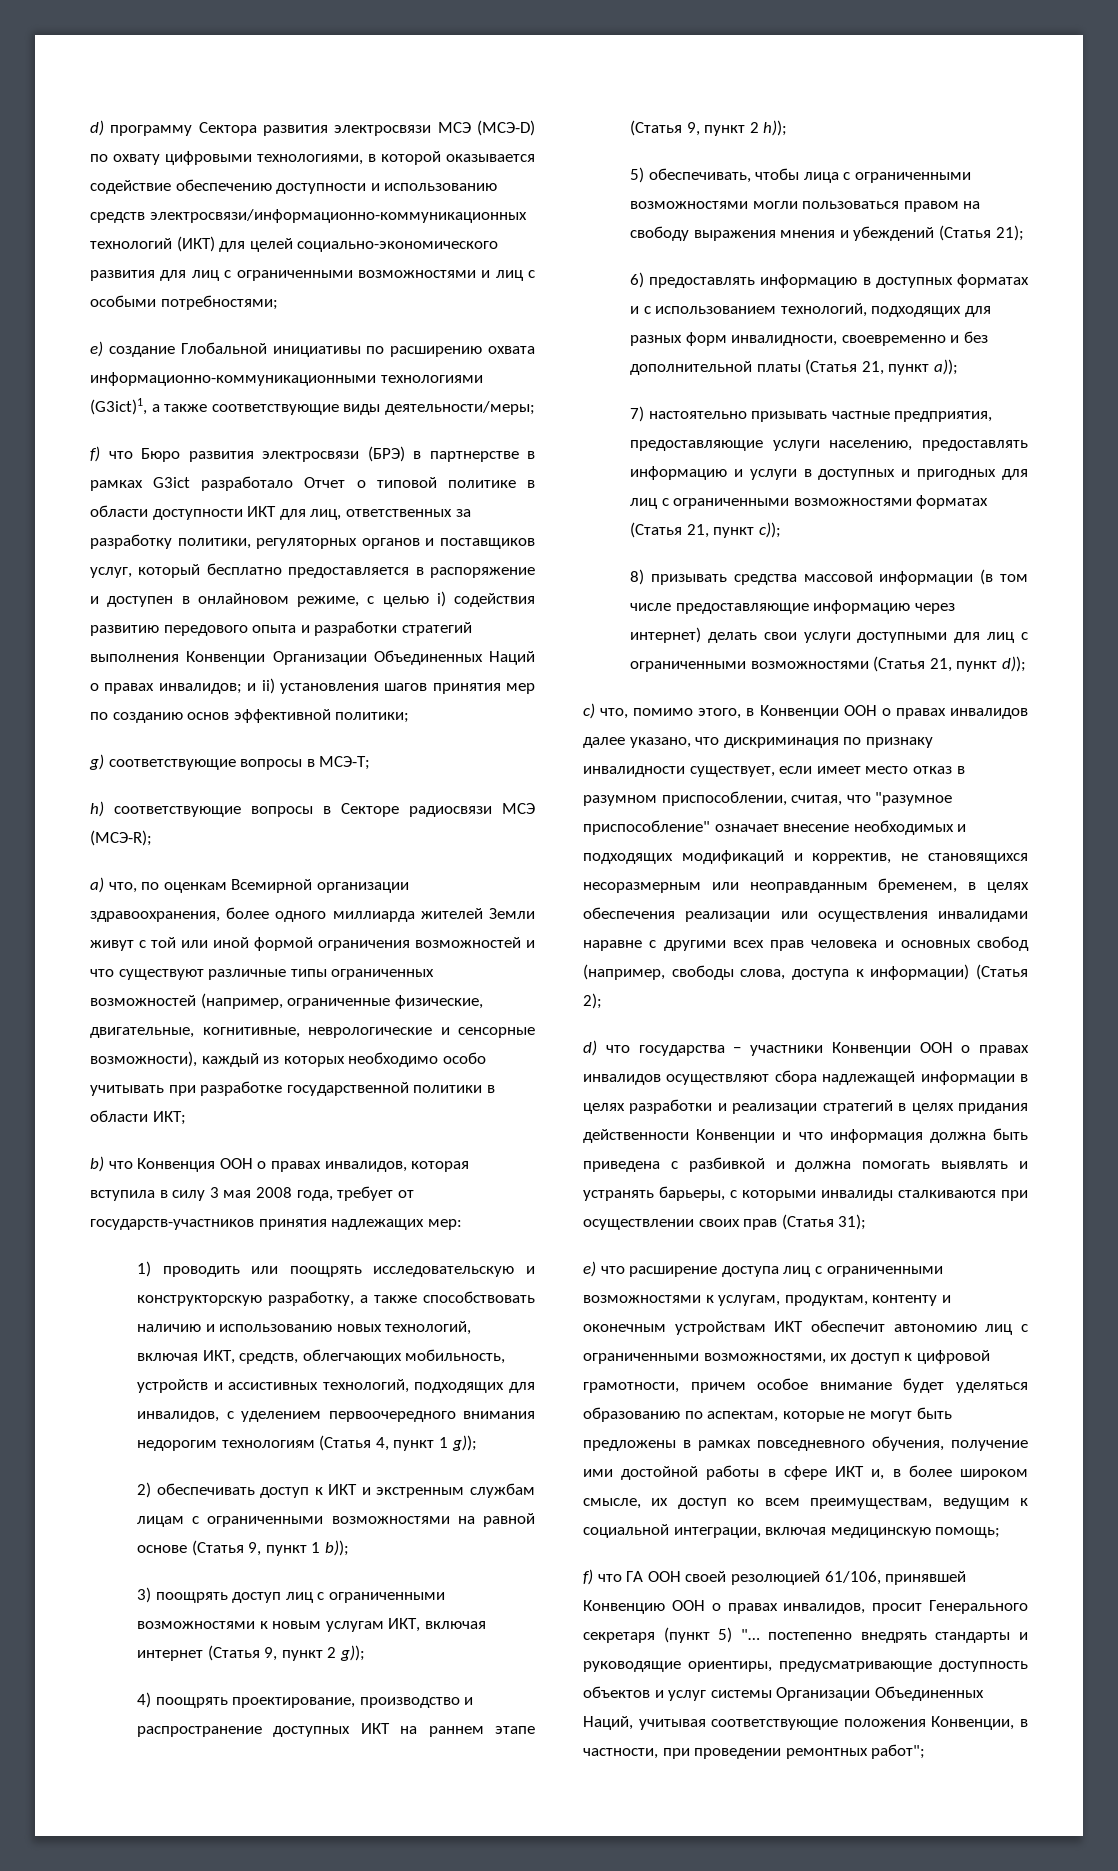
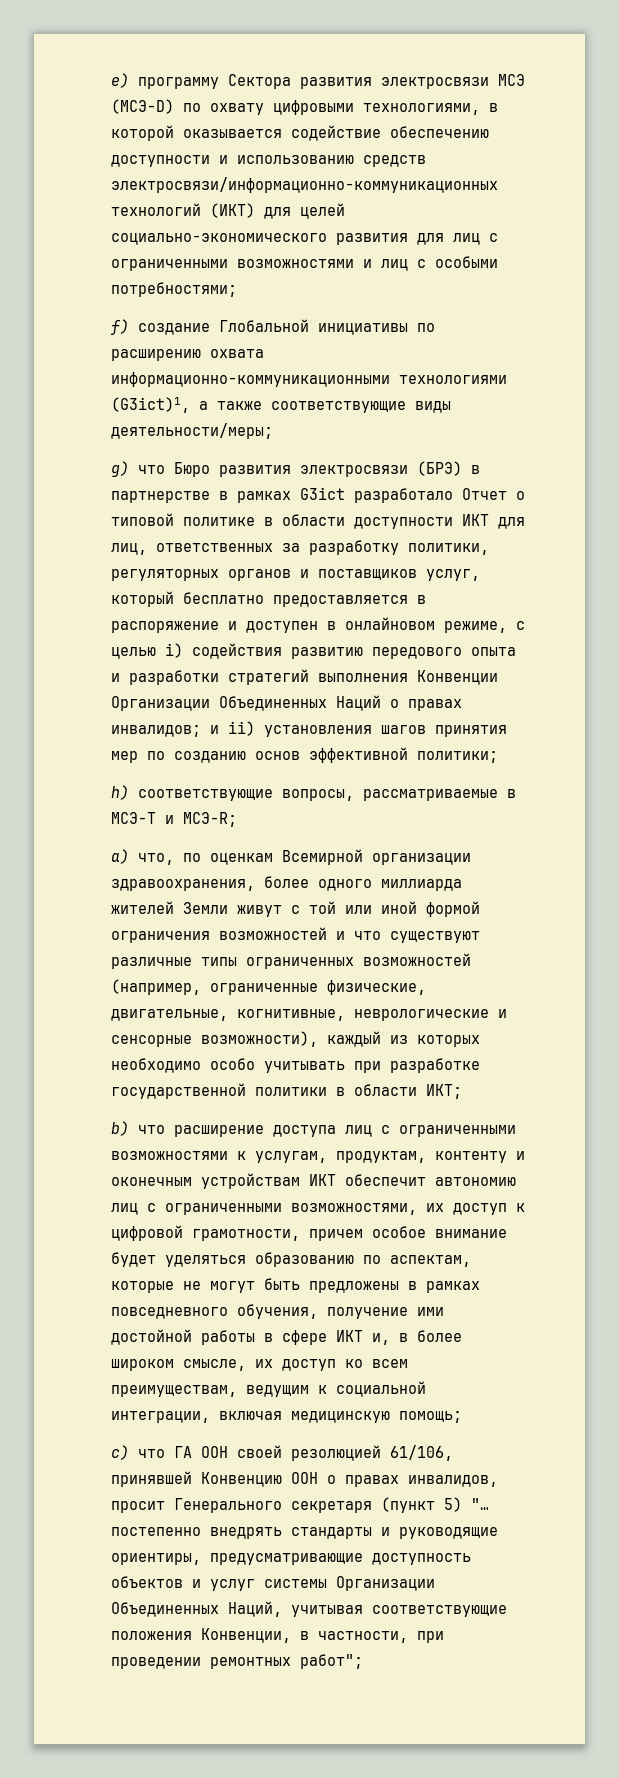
- d) программу Сектора развития электросвязи МСЭ (МСЭ-D) по охвату цифровыми технологиями, в которой оказывается содействие обеспечению доступности и использованию средств электросвязи/информационно-коммуникационных технологий (ИКТ) для целей социально-экономического развития для лиц с ограниченными возможностями и лиц с особыми потребностями;
+ e) программу Сектора развития электросвязи МСЭ (МСЭ-D) по охвату цифровыми технологиями, в которой оказывается содействие обеспечению доступности и использованию средств электросвязи/информационно-коммуникационных технологий (ИКТ) для целей социально-экономического развития для лиц с ограниченными возможностями и лиц с особыми потребностями;
- e) создание Глобальной инициативы по расширению охвата информационно-коммуникационными технологиями (G3ict)1, а также соответствующие виды деятельности/меры;
+ f) создание Глобальной инициативы по расширению охвата информационно-коммуникационными технологиями (G3ict)1, а также соответствующие виды деятельности/меры;
- f) что Бюро развития электросвязи (БРЭ) в партнерстве в рамках G3ict разработало Отчет о типовой политике в области доступности ИКТ для лиц, ответственных за разработку политики, регуляторных органов и поставщиков услуг, который бесплатно предоставляется в распоряжение и доступен в онлайновом режиме, с целью i) содействия развитию передового опыта и разработки стратегий выполнения Конвенции Организации Объединенных Наций о правах инвалидов;
+ g) что Бюро развития электросвязи (БРЭ) в партнерстве в рамках G3ict разработало Отчет о типовой политике в области доступности ИКТ для лиц, ответственных за разработку политики, регуляторных органов и поставщиков услуг, который бесплатно предоставляется в распоряжение и доступен в онлайновом режиме, с целью i) содействия развитию передового опыта и разработки стратегий выполнения Конвенции Организации Объединенных Наций о правах инвалидов;
- g) соответствующие вопросы в МСЭ-Т;
- h) соответствующие вопросы в Секторе радиосвязи МСЭ (МСЭ-R);
+ h) соответствующие вопросы, рассматриваемые в МСЭ-Т и МСЭ-R;
- b) что Конвенция ООН о правах инвалидов, которая вступила в силу 3 мая 2008 года, требует от государств-участников принятия надлежащих мер:
- 1) проводить или поощрять исследовательскую и конструкторскую разработку, а также способствовать наличию и использованию новых технологий, включая ИКТ, средств, облегчающих мобильность, устройств и ассистивных технологий, подходящих для инвалидов, с уделением первоочередного внимания недорогим технологиям (Статья 4, пункт 1 g));
- 2) обеспечивать доступ к ИКТ и экстренным службам лицам с ограниченными возможностями на равной основе (Статья 9, пункт 1 b));
- 3) поощрять доступ лиц с ограниченными возможностями к новым услугам ИКТ, включая интернет (Статья 9, пункт 2 g));
- 4) поощрять проектирование, производство и распространение доступных ИКТ на раннем этапе (Статья 9, пункт 2 h));
- 5) обеспечивать, чтобы лица с ограниченными возможностями могли пользоваться правом на свободу выражения мнения и убеждений (Статья 21);
- 6) предоставлять информацию в доступных форматах и с использованием технологий, подходящих для разных форм инвалидности, своевременно и без дополнительной платы (Статья 21, пункт а));
- 7) настоятельно призывать частные предприятия, предоставляющие услуги населению, предоставлять информацию и услуги в доступных и пригодных для лиц с ограниченными возможностями форматах (Статья 21, пункт с));
- 8) призывать средства массовой информации (в том числе предоставляющие информацию через интернет) делать свои услуги доступными для лиц с ограниченными возможностями (Статья 21, пункт d));
- c) что, помимо этого, в Конвенции ООН о правах инвалидов далее указано, что дискриминация по признаку инвалидности существует, если имеет место отказ в разумном приспособлении, считая, что "разумное приспособление" означает внесение необходимых и подходящих модификаций и корректив, не становящихся несоразмерным или неоправданным бременем, в целях обеспечения реализации или осуществления инвалидами наравне с другими всех прав человека и основных свобод (например, свободы слова, доступа к информации) (Статья 2);
- d) что государства − участники Конвенции ООН о правах инвалидов осуществляют сбора надлежащей информации в целях разработки и реализации стратегий в целях придания действенности Конвенции и что информация должна быть приведена с разбивкой и должна помогать выявлять и устранять барьеры, с которыми инвалиды сталкиваются при осуществлении своих прав (Статья 31);
- e) что расширение доступа лиц с ограниченными возможностями к услугам, продуктам, контенту и оконечным устройствам ИКТ обеспечит автономию лиц с ограниченными возможностями, их доступ к цифровой грамотности, причем особое внимание будет уделяться образованию по аспектам, которые не могут быть предложены в рамках повседневного обучения, получение ими достойной работы в сфере ИКТ и, в более широком смысле, их доступ ко всем преимуществам, ведущим к социальной интеграции, включая медицинскую помощь;
+ b) что расширение доступа лиц с ограниченными возможностями к услугам, продуктам, контенту и оконечным устройствам ИКТ обеспечит автономию лиц с ограниченными возможностями, их доступ к цифровой грамотности, причем особое внимание будет уделяться образованию по аспектам, которые не могут быть предложены в рамках повседневного обучения, получение ими достойной работы в сфере ИКТ и, в более широком смысле, их доступ ко всем преимуществам, ведущим к социальной интеграции, включая медицинскую помощь;
- f) что ГА ООН своей резолюцией 61/106, принявшей Конвенцию ООН о правах инвалидов, просит Генерального секретаря (пункт 5) "… постепенно внедрять стандарты и руководящие ориентиры, предусматривающие доступность объектов и услуг системы Организации Объединенных Наций, учитывая соответствующие положения Конвенции, в частности, при проведении ремонтных работ";
+ c) что ГА ООН своей резолюцией 61/106, принявшей Конвенцию ООН о правах инвалидов, просит Генерального секретаря (пункт 5) "… постепенно внедрять стандарты и руководящие ориентиры, предусматривающие доступность объектов и услуг системы Организации Объединенных Наций, учитывая соответствующие положения Конвенции, в частности, при проведении ремонтных работ";

